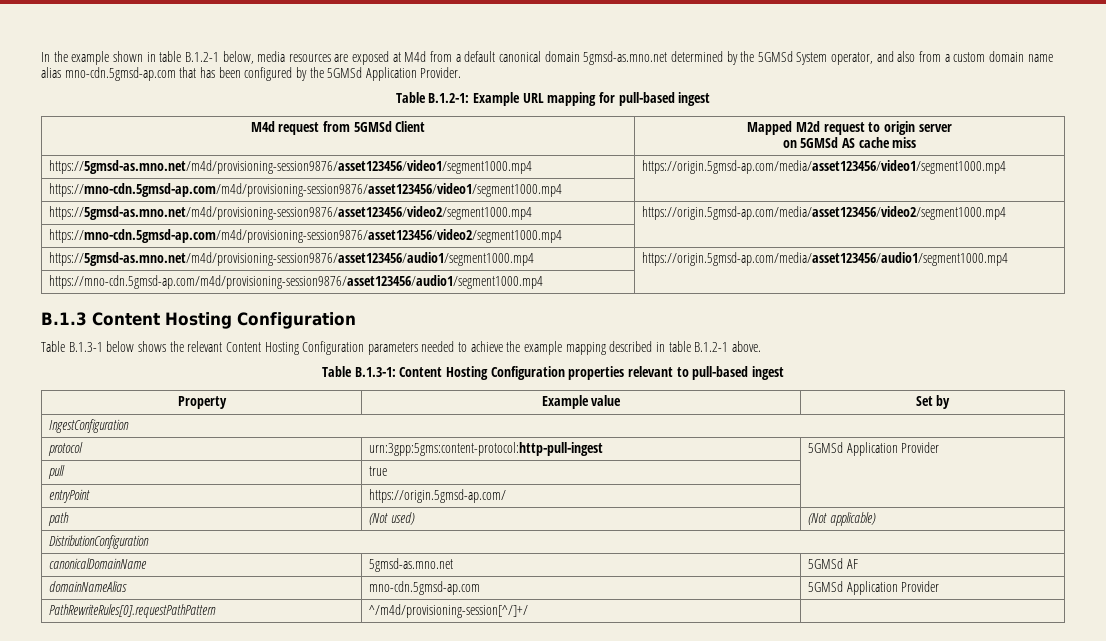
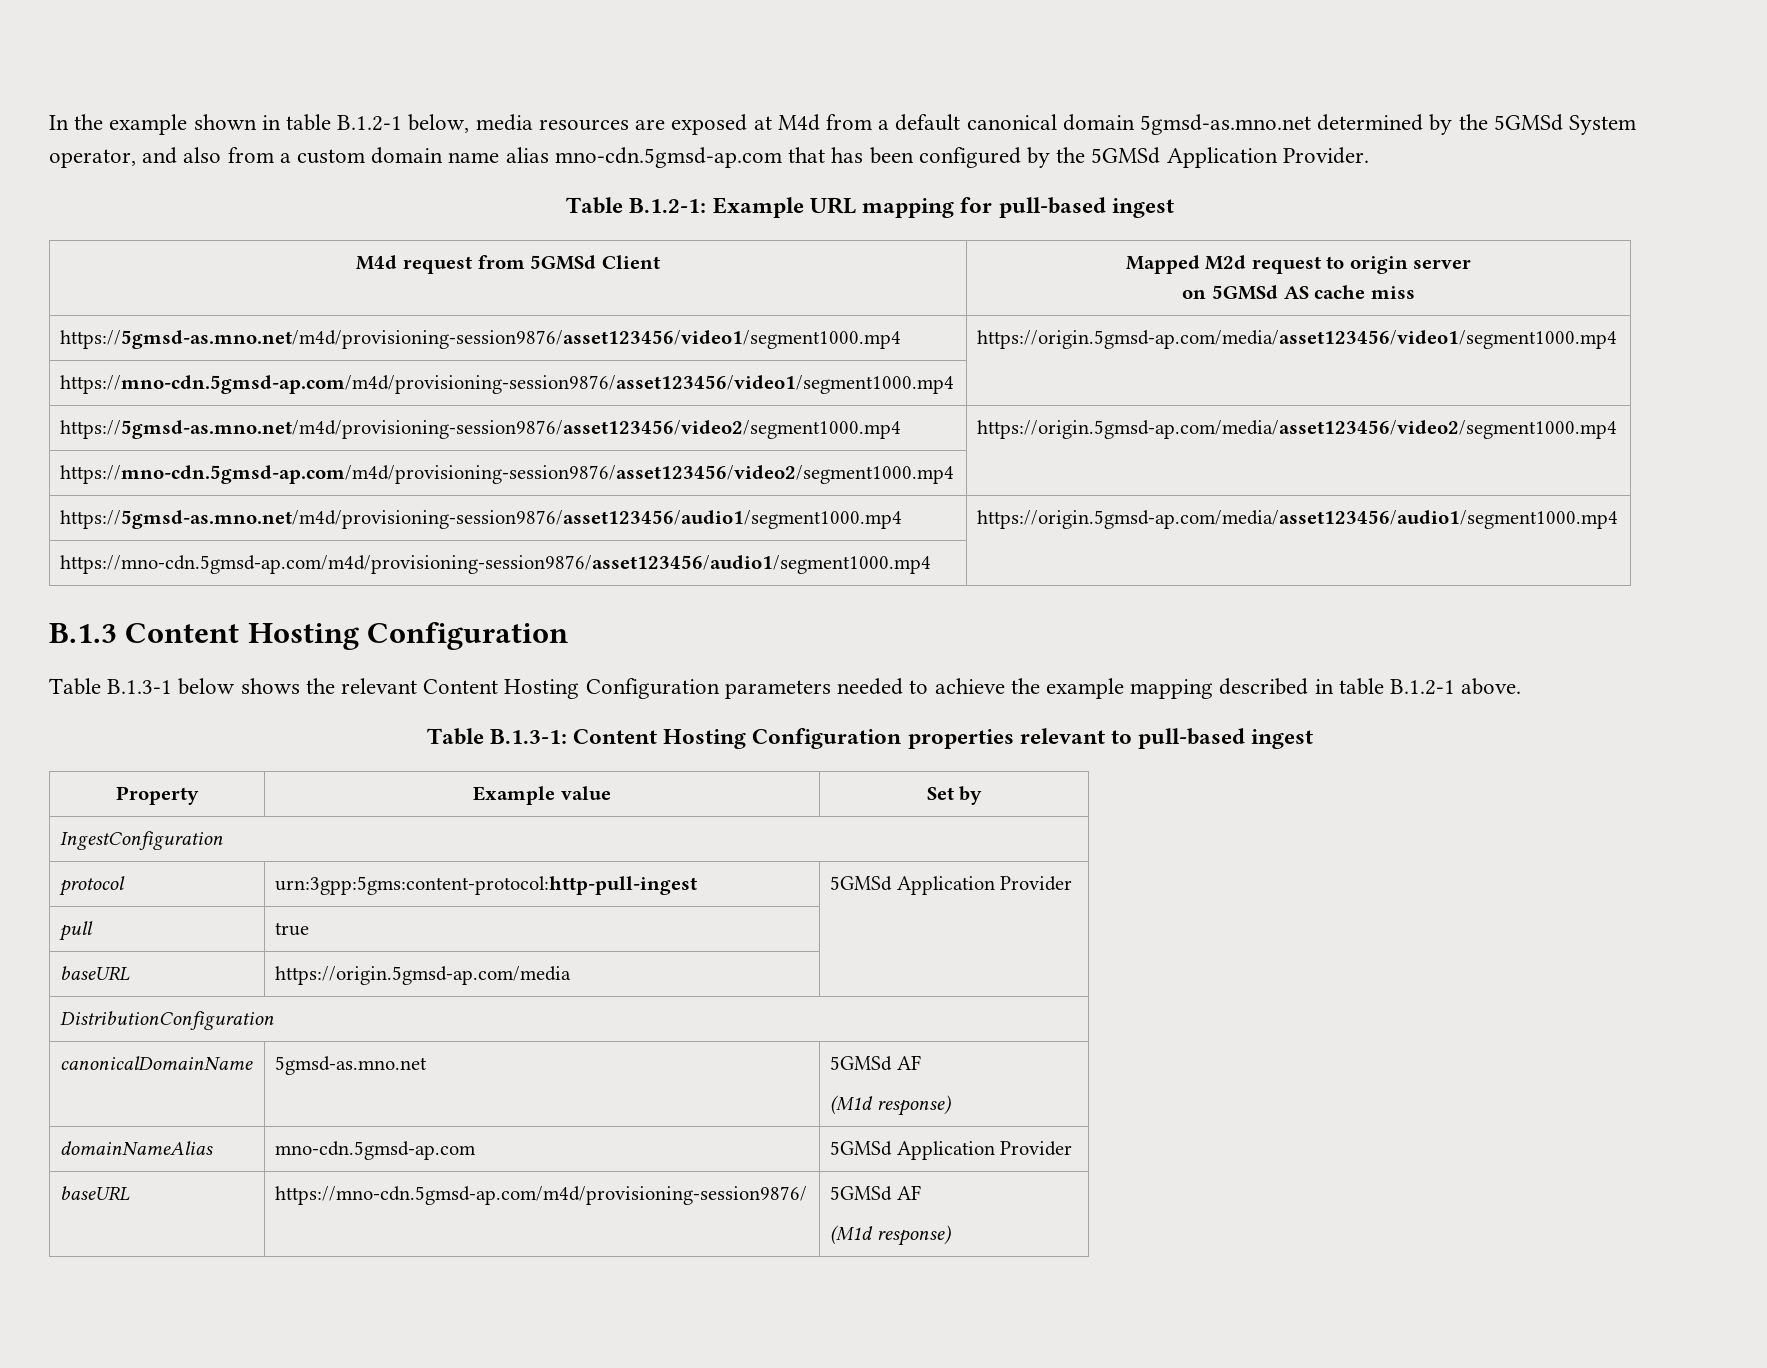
- entryPoint | https://origin.5gmsd-ap.com/ |
- path | (Not used) | (Not applicable)
+ baseURL | https://origin.5gmsd-ap.com/media |
  canonicalDomainName | 5gmsd-as.mno.net | 5GMSd AF
+ (M1d response)
- PathRewriteRules[0].requestPathPattern | ^/m4d/provisioning-session[^/]+/ |
+ baseURL | https://mno-cdn.5gmsd-ap.com/m4d/provisioning-session9876/ | 5GMSd AF
+ (M1d response)

